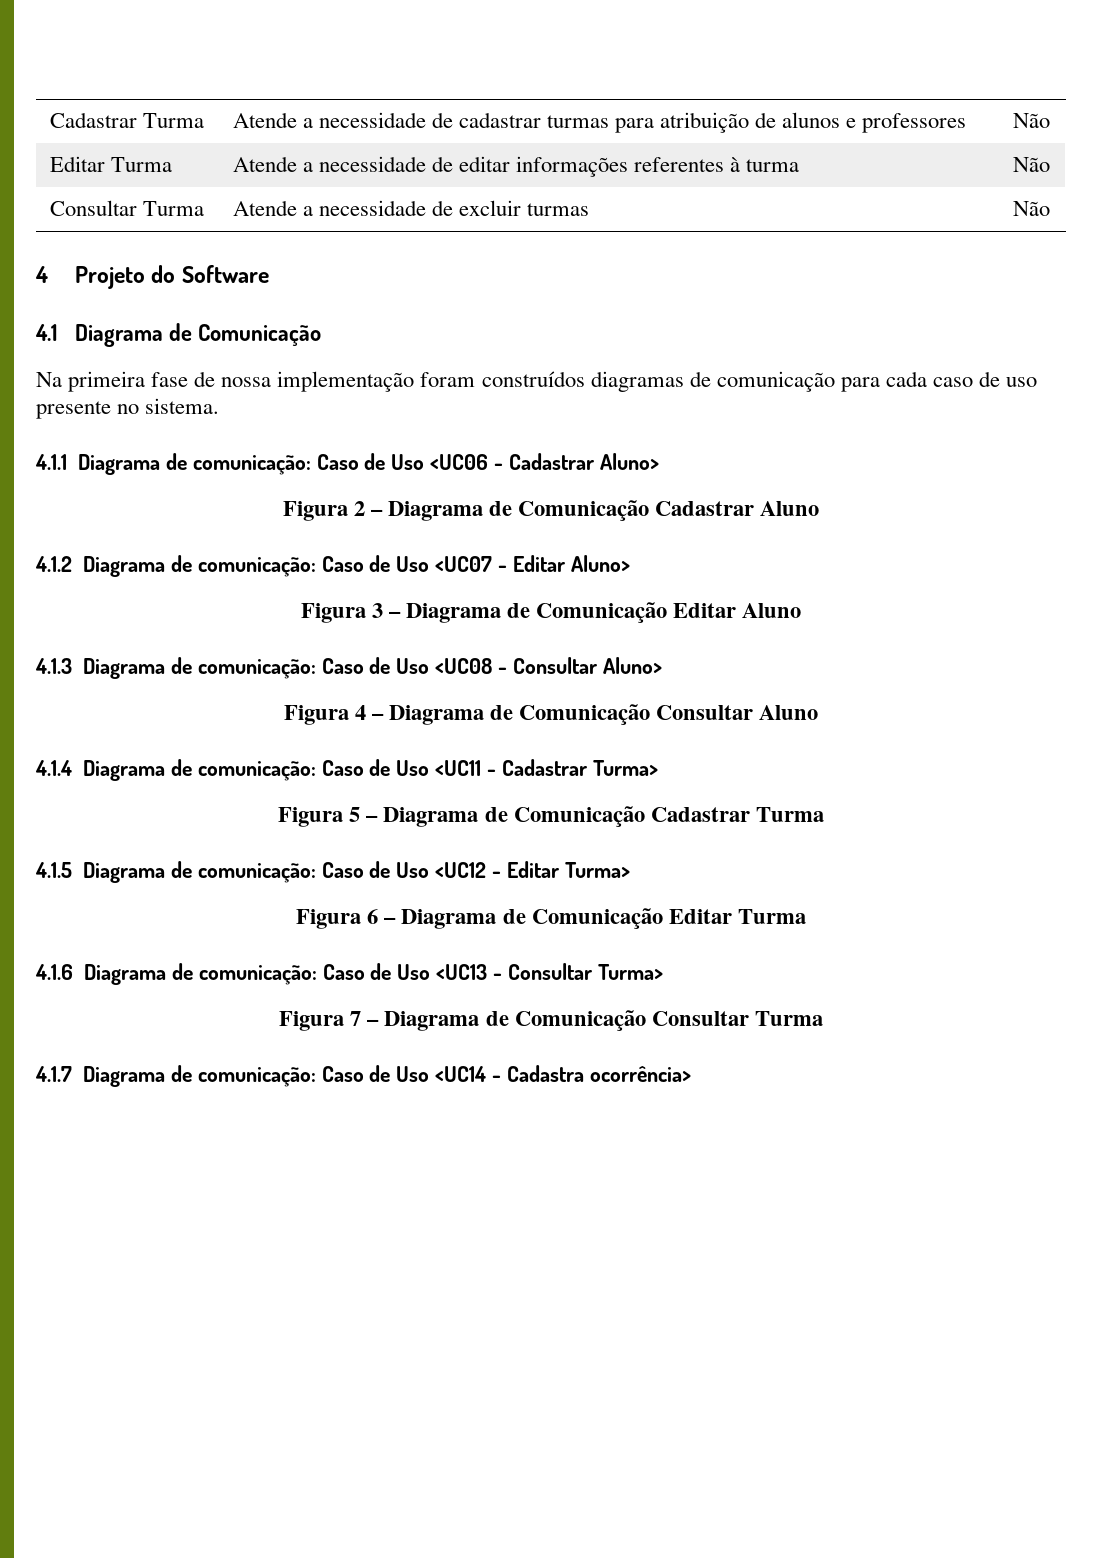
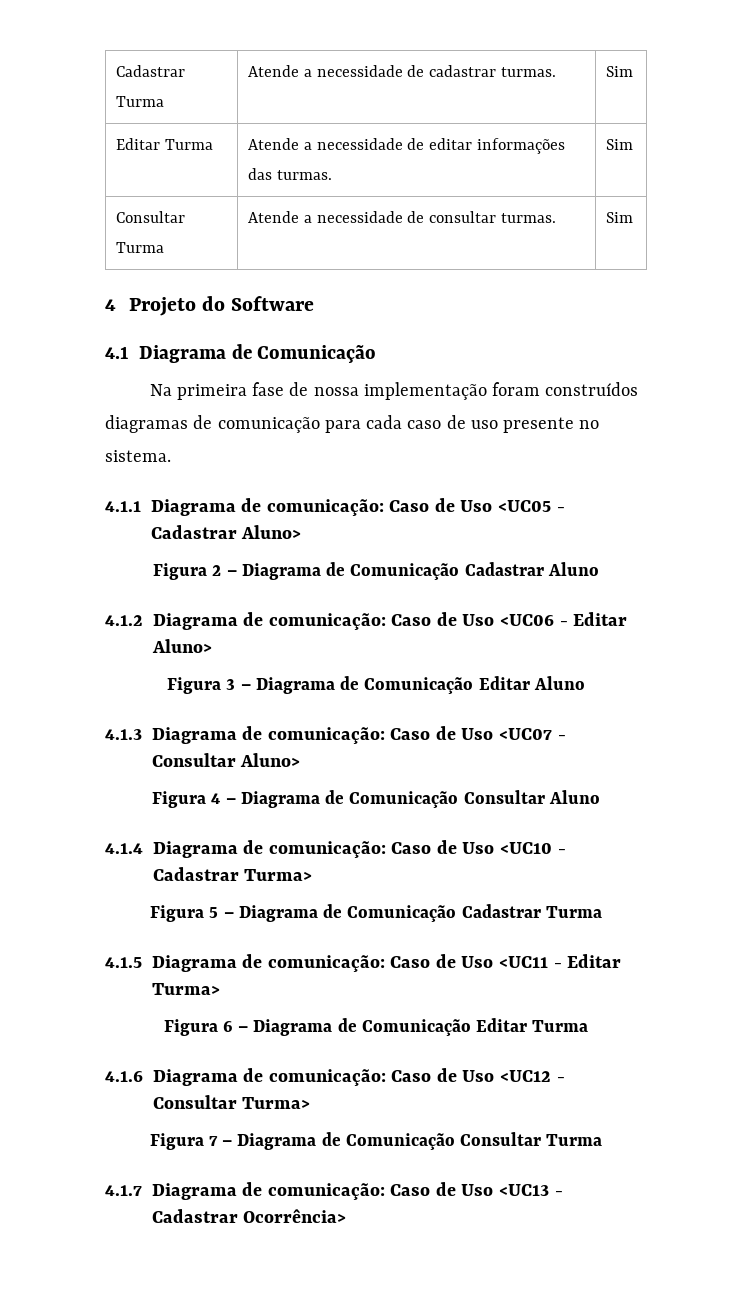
- Cadastrar Turma | Atende a necessidade de cadastrar turmas para atribuição de alunos e professores | Não
+ Cadastrar Turma | Atende a necessidade de cadastrar turmas. | Sim
- Editar Turma | Atende a necessidade de editar informações referentes à turma | Não
+ Editar Turma | Atende a necessidade de editar informações das turmas. | Sim
- Consultar Turma | Atende a necessidade de excluir turmas | Não
+ Consultar Turma | Atende a necessidade de consultar turmas. | Sim
- 4.1.1 Diagrama de comunicação: Caso de Uso <UC06 - Cadastrar Aluno>
+ 4.1.1 Diagrama de comunicação: Caso de Uso <UC05 - Cadastrar Aluno>
- 4.1.2 Diagrama de comunicação: Caso de Uso <UC07 - Editar Aluno>
+ 4.1.2 Diagrama de comunicação: Caso de Uso <UC06 - Editar Aluno>
- 4.1.3 Diagrama de comunicação: Caso de Uso <UC08 - Consultar Aluno>
+ 4.1.3 Diagrama de comunicação: Caso de Uso <UC07 - Consultar Aluno>
- 4.1.4 Diagrama de comunicação: Caso de Uso <UC11 - Cadastrar Turma>
+ 4.1.4 Diagrama de comunicação: Caso de Uso <UC10 - Cadastrar Turma>
- 4.1.5 Diagrama de comunicação: Caso de Uso <UC12 - Editar Turma>
+ 4.1.5 Diagrama de comunicação: Caso de Uso <UC11 - Editar Turma>
- 4.1.6 Diagrama de comunicação: Caso de Uso <UC13 - Consultar Turma>
+ 4.1.6 Diagrama de comunicação: Caso de Uso <UC12 - Consultar Turma>
- 4.1.7 Diagrama de comunicação: Caso de Uso <UC14 - Cadastra ocorrência>
+ 4.1.7 Diagrama de comunicação: Caso de Uso <UC13 - Cadastrar Ocorrência>

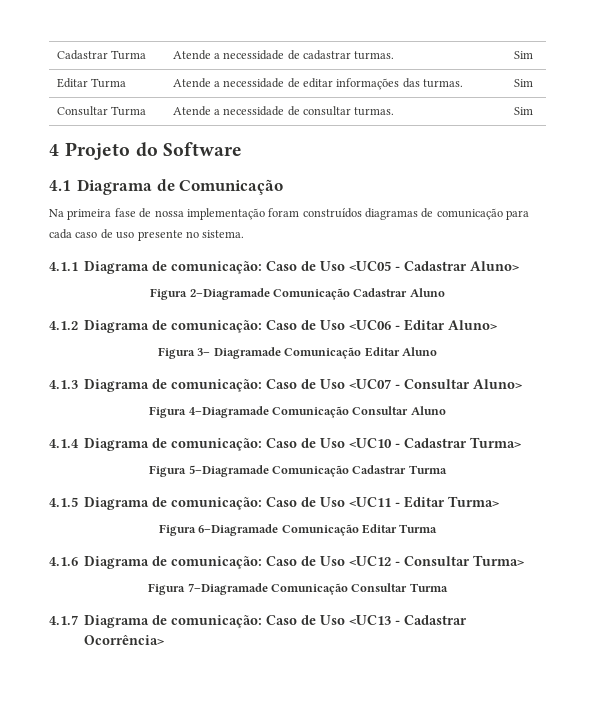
- Figura 2 – Diagrama de Comunicação Cadastrar Aluno
+ Figura 2–Diagramade Comunicação Cadastrar Aluno
- Figura 3 – Diagrama de Comunicação Editar Aluno
+ Figura 3– Diagramade Comunicação Editar Aluno
- Figura 4 – Diagrama de Comunicação Consultar Aluno
+ Figura 4–Diagramade Comunicação Consultar Aluno
- Figura 5 – Diagrama de Comunicação Cadastrar Turma
+ Figura 5–Diagramade Comunicação Cadastrar Turma
- Figura 6 – Diagrama de Comunicação Editar Turma
+ Figura 6–Diagramade Comunicação Editar Turma
- Figura 7 – Diagrama de Comunicação Consultar Turma
+ Figura 7–Diagramade Comunicação Consultar Turma

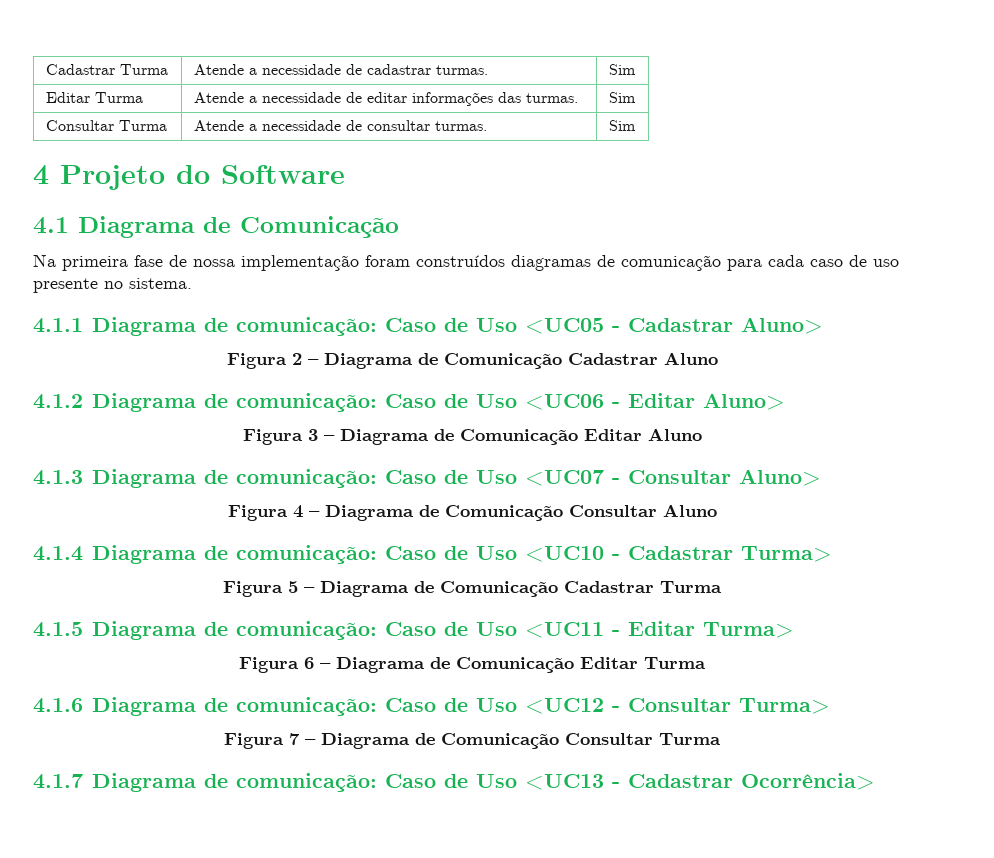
- Figura 2–Diagramade Comunicação Cadastrar Aluno
+ Figura 2 – Diagrama de Comunicação Cadastrar Aluno
- Figura 3– Diagramade Comunicação Editar Aluno
+ Figura 3 – Diagrama de Comunicação Editar Aluno
- Figura 4–Diagramade Comunicação Consultar Aluno
+ Figura 4 – Diagrama de Comunicação Consultar Aluno
- Figura 5–Diagramade Comunicação Cadastrar Turma
+ Figura 5 – Diagrama de Comunicação Cadastrar Turma
- Figura 6–Diagramade Comunicação Editar Turma
+ Figura 6 – Diagrama de Comunicação Editar Turma
- Figura 7–Diagramade Comunicação Consultar Turma
+ Figura 7 – Diagrama de Comunicação Consultar Turma

